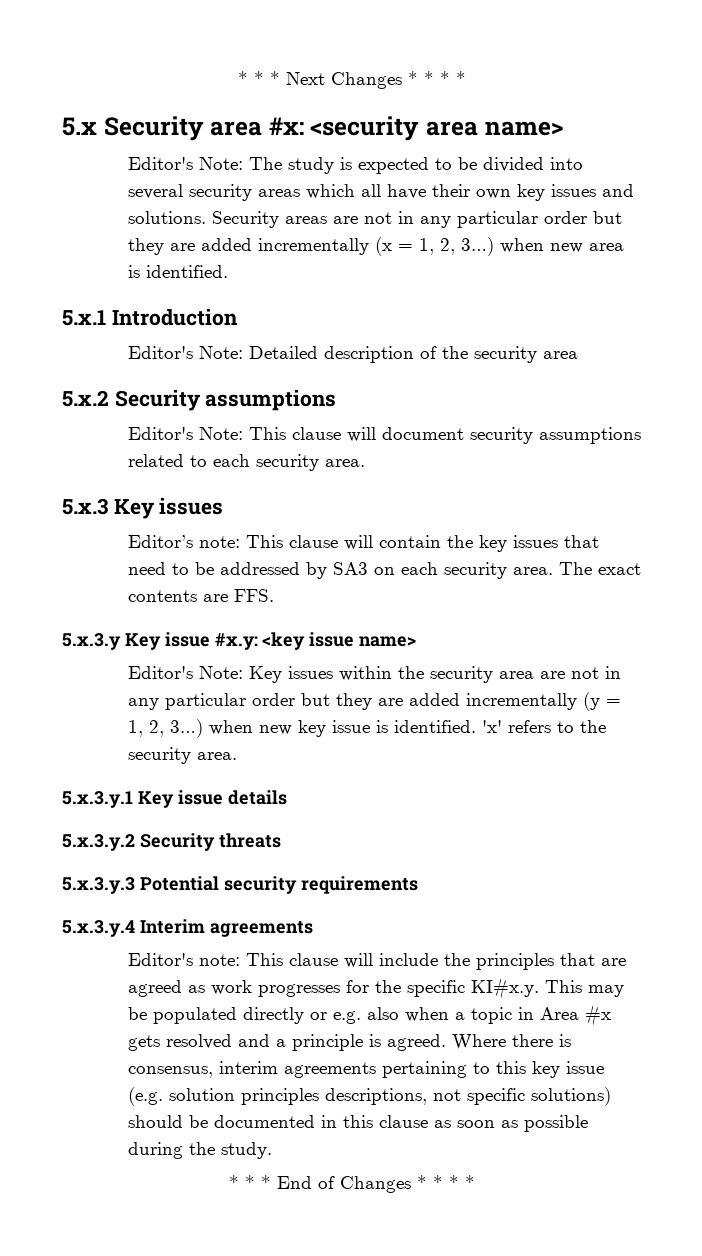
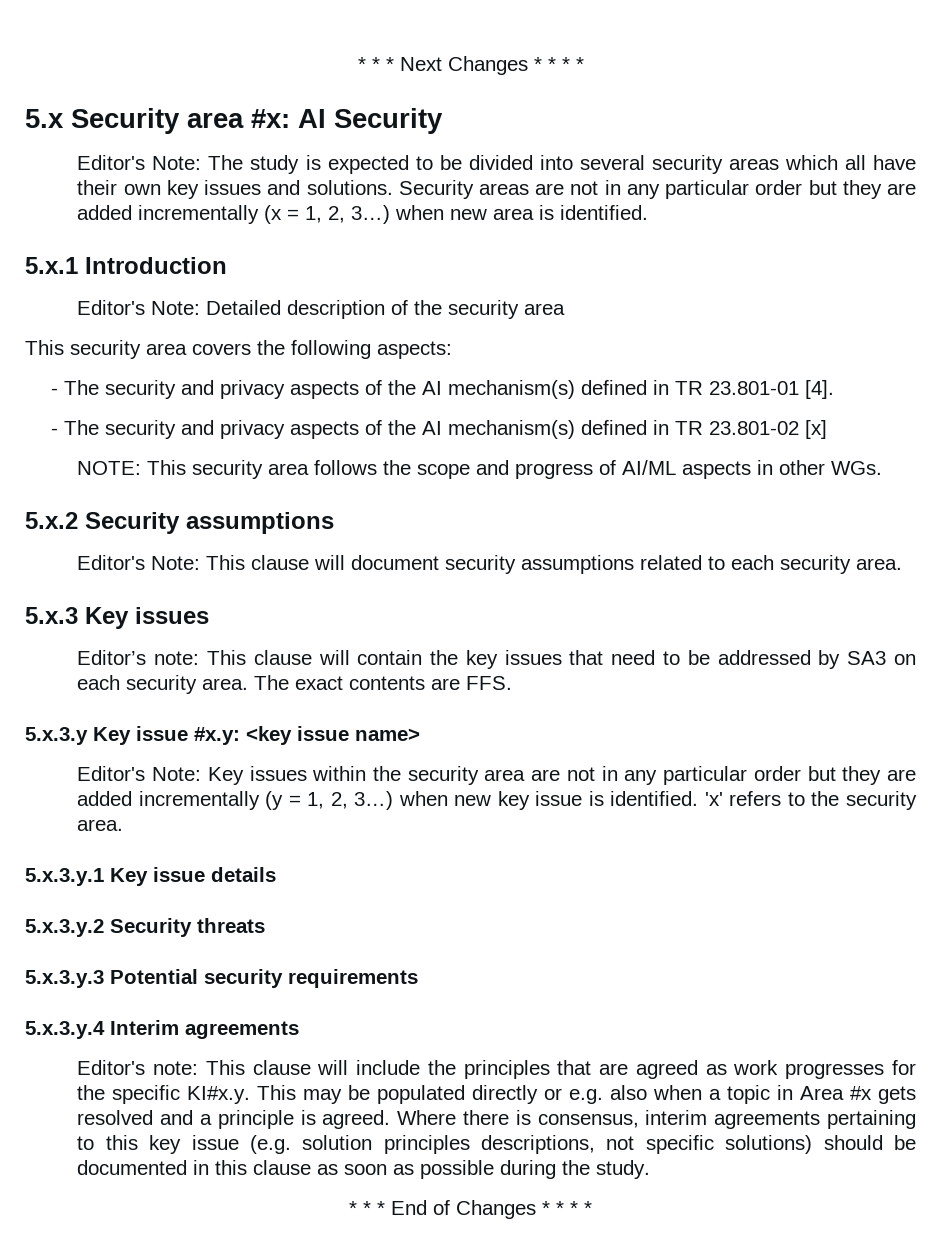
- 5.x Security area #x: <security area name>
+ 5.x Security area #x: AI Security
+ This security area covers the following aspects:
+ - The security and privacy aspects of the AI mechanism(s) defined in TR 23.801-01 [4].
+ - The security and privacy aspects of the AI mechanism(s) defined in TR 23.801-02 [x]
+ NOTE: This security area follows the scope and progress of AI/ML aspects in other WGs.

